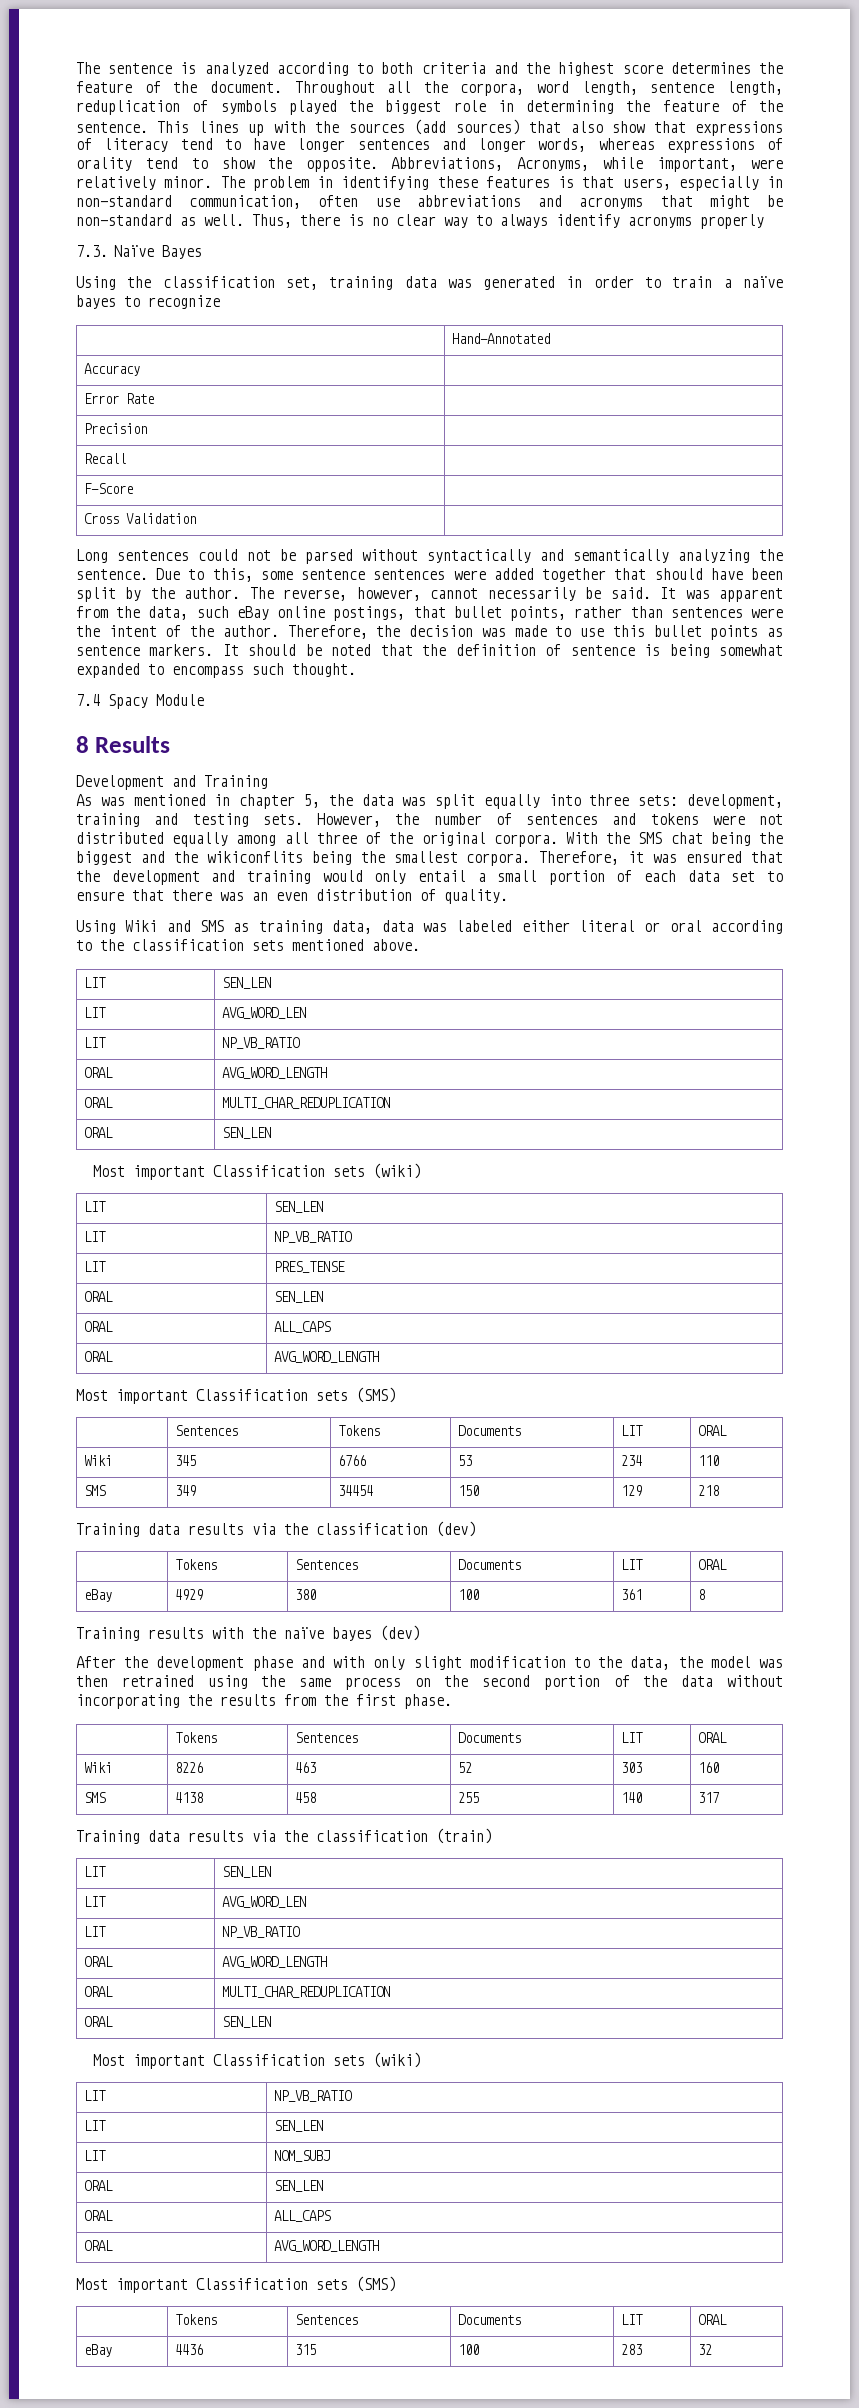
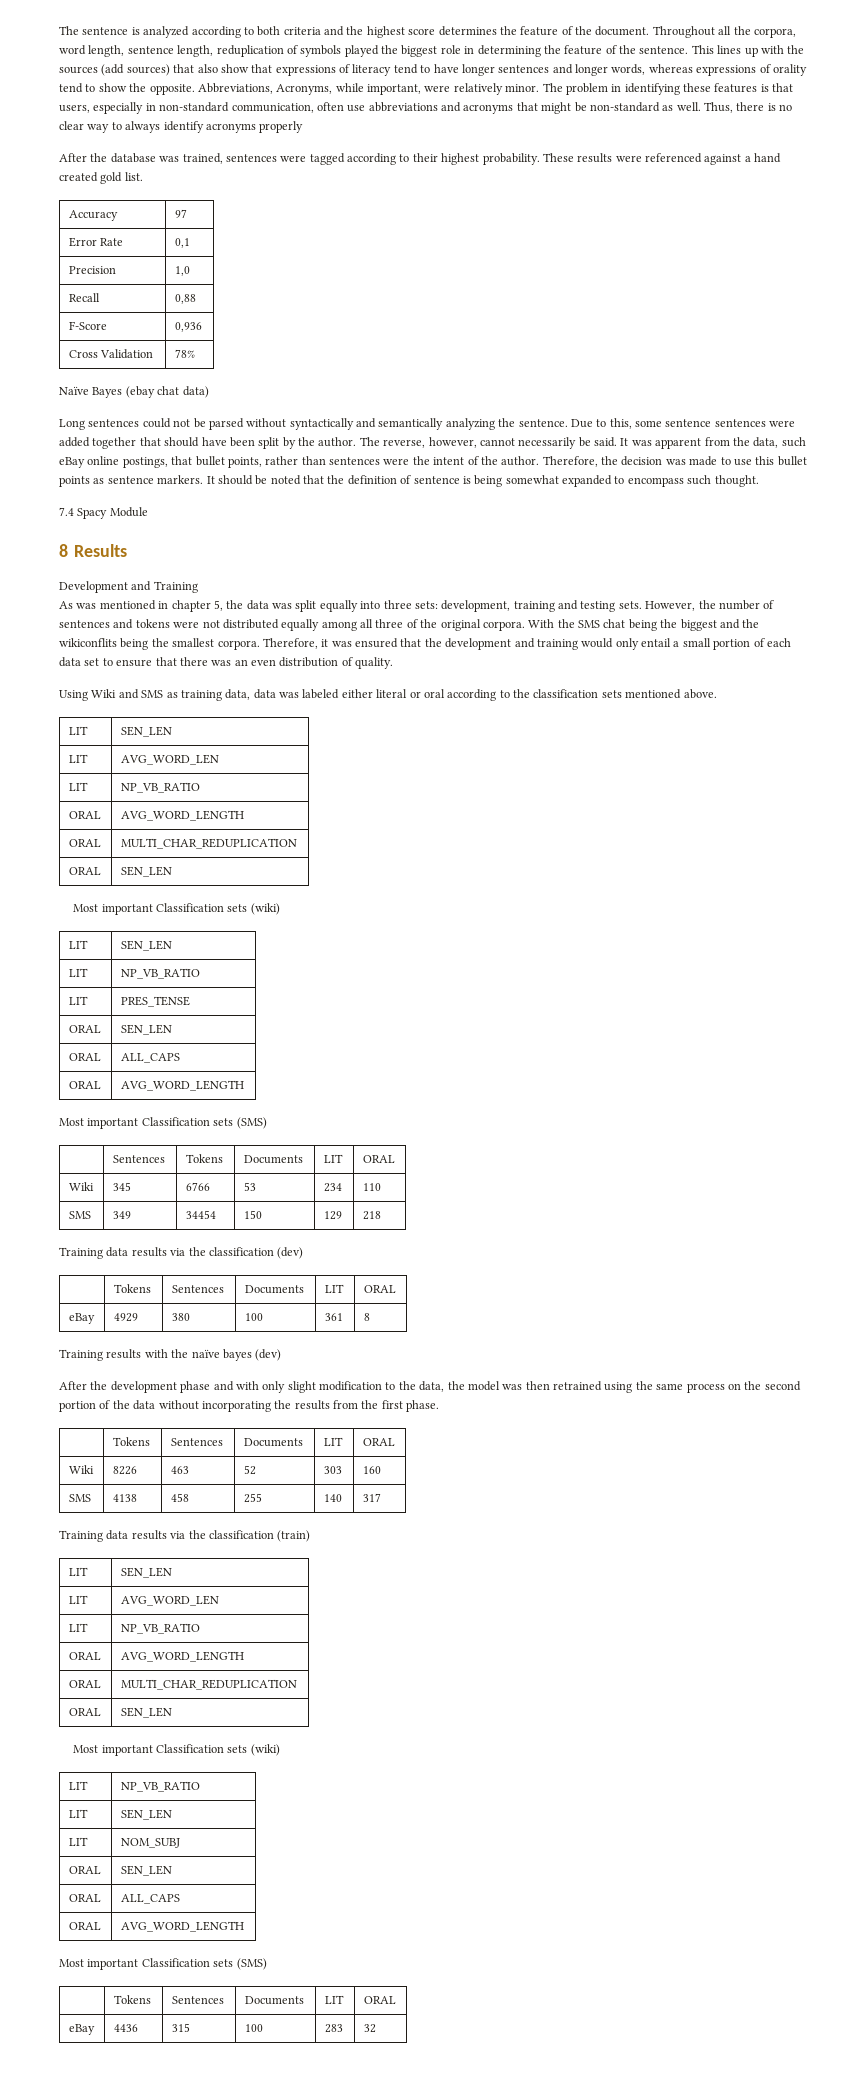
- 7.3. Naïve Bayes
- Using the classification set, training data was generated in order to train a naïve bayes to recognize
- | Hand-Annotated
+ After the database was trained, sentences were tagged according to their highest probability. These results were referenced against a hand created gold list.
- Accuracy |
+ Accuracy | 97
- Error Rate |
+ Error Rate | 0,1
- Precision |
+ Precision | 1,0
- Recall |
+ Recall | 0,88
- F-Score |
+ F-Score | 0,936
- Cross Validation |
+ Cross Validation | 78%
+ Naïve Bayes (ebay chat data)

